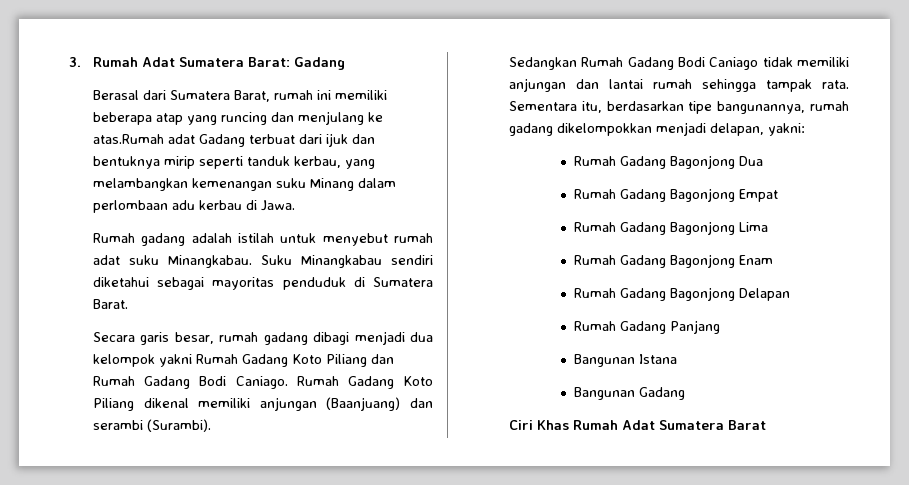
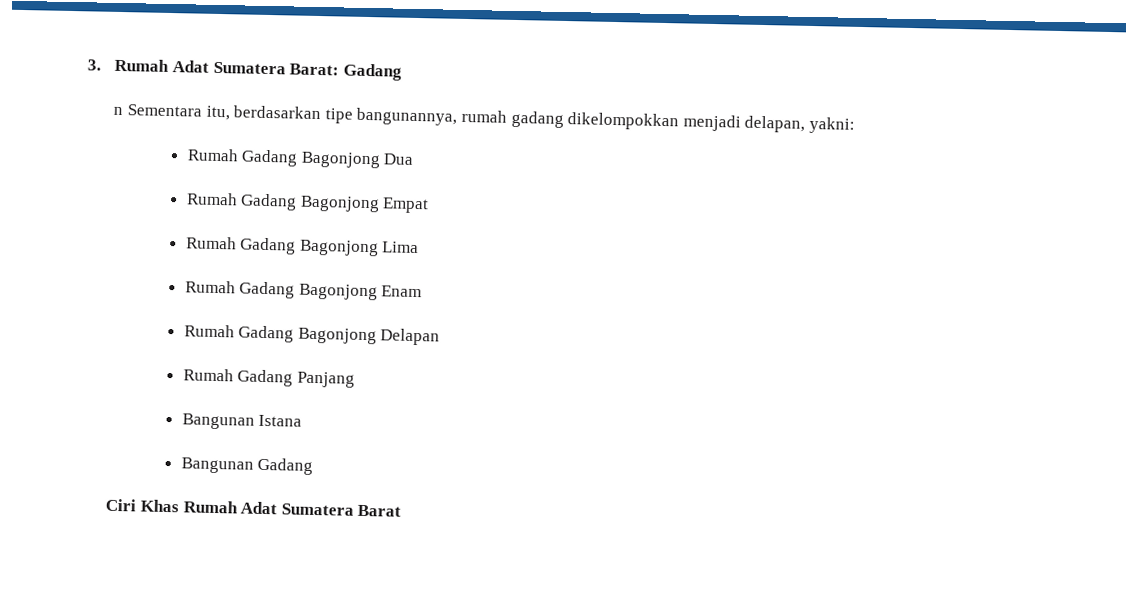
- Berasal dari Sumatera Barat, rumah ini memiliki beberapa atap yang runcing dan menjulang ke atas.Rumah adat Gadang terbuat dari ijuk dan bentuknya mirip seperti tanduk kerbau, yang melambangkan kemenangan suku Minang dalam perlombaan adu kerbau di Jawa.
- Rumah gadang adalah istilah untuk menyebut rumah adat suku Minangkabau. Suku Minangkabau sendiri diketahui sebagai mayoritas penduduk di Sumatera Barat.
- Secara garis besar, rumah gadang dibagi menjadi dua kelompok yakni Rumah Gadang Koto Piliang dan Rumah Gadang Bodi Caniago. Rumah Gadang Koto Piliang dikenal memiliki anjungan (Baanjuang) dan serambi (Surambi).
- Sedangkan Rumah Gadang Bodi Caniago tidak memiliki anjungan dan lantai rumah sehingga tampak rata. Sementara itu, berdasarkan tipe bangunannya, rumah gadang dikelompokkan menjadi delapan, yakni:
+ n Sementara itu, berdasarkan tipe bangunannya, rumah gadang dikelompokkan menjadi delapan, yakni:

